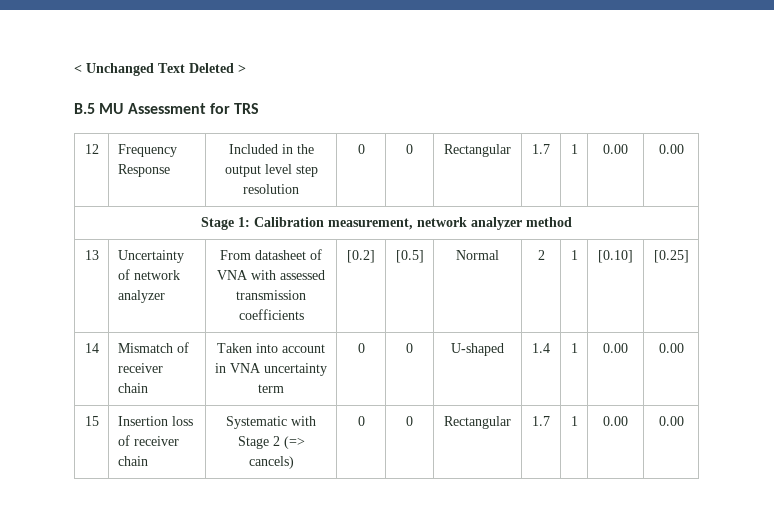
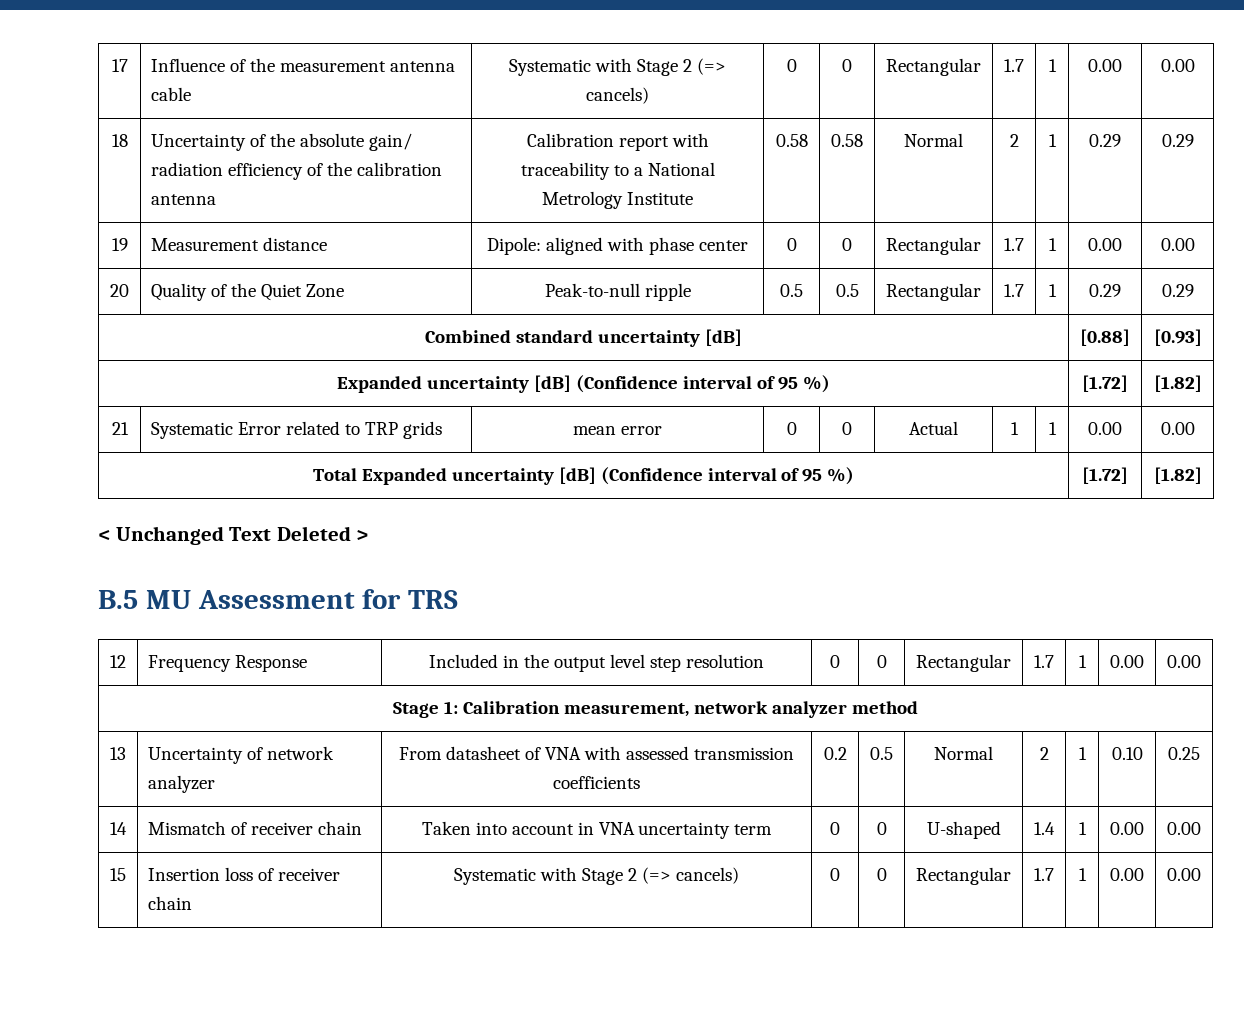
+ 17 | Influence of the measurement antenna cable | Systematic with Stage 2 (=> cancels) | 0 | 0 | Rectangular | 1.7 | 1 | 0.00 | 0.00
+ 18 | Uncertainty of the absolute gain/ radiation efficiency of the calibration antenna | Calibration report with traceability to a National Metrology Institute | 0.58 | 0.58 | Normal | 2 | 1 | 0.29 | 0.29
+ 19 | Measurement distance | Dipole: aligned with phase center | 0 | 0 | Rectangular | 1.7 | 1 | 0.00 | 0.00
+ 20 | Quality of the Quiet Zone | Peak-to-null ripple | 0.5 | 0.5 | Rectangular | 1.7 | 1 | 0.29 | 0.29
+ Combined standard uncertainty [dB] | [0.88] | [0.93]
+ Expanded uncertainty [dB] (Confidence interval of 95 %) | [1.72] | [1.82]
+ 21 | Systematic Error related to TRP grids | mean error | 0 | 0 | Actual | 1 | 1 | 0.00 | 0.00
+ Total Expanded uncertainty [dB] (Confidence interval of 95 %) | [1.72] | [1.82]
- 13 | Uncertainty of network analyzer | From datasheet of VNA with assessed transmission coefficients | [0.2] | [0.5] | Normal | 2 | 1 | [0.10] | [0.25]
+ 13 | Uncertainty of network analyzer | From datasheet of VNA with assessed transmission coefficients | 0.2 | 0.5 | Normal | 2 | 1 | 0.10 | 0.25

